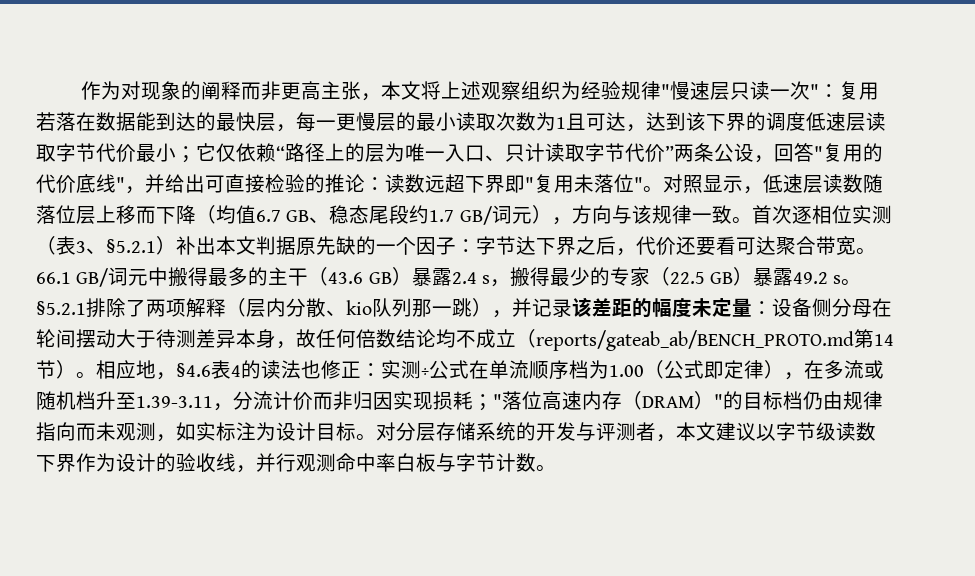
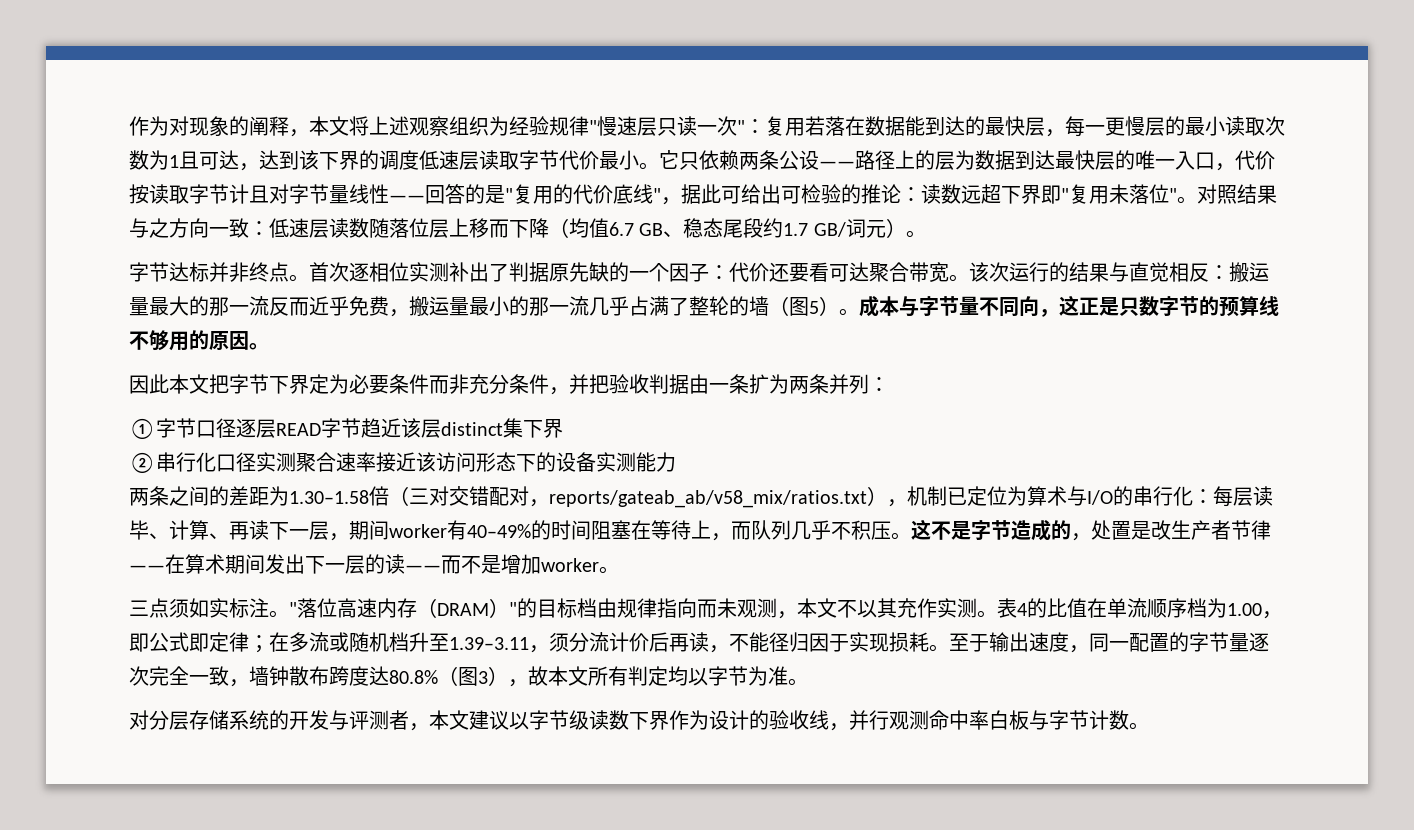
- 作为对现象的阐释而非更高主张，本文将上述观察组织为经验规律"慢速层只读一次"：
+ 作为对现象的阐释，本文将上述观察组织为经验规律"慢速层只读一次"：
- 复用若落在数据能到达的最快层，每一更慢层的最小读取次数为1且可达，达到该下界的调度低速层读取字节代价最小；它仅依赖“路径上的层为唯一入口、只计读取字节代价”两条公设，回答"复用的代价底线"，并给出可直接检验的推论：
+ 复用若落在数据能到达的最快层，每一更慢层的最小读取次数为1且可达，达到该下界的调度低速层读取字节代价最小。它只依赖两条公设——路径上的层为数据到达最快层的唯一入口，代价按读取字节计且对字节量线性——回答的是"复用的代价底线"，据此可给出可检验的推论：
- 对照显示，低速层读数随落位层上移而下降（均值6.7 GB、稳态尾段约1.7 GB/词元），方向与该规律一致。首次逐相位实测（表3、§5.2.1）补出本文判据原先缺的一个因子：字节达下界之后，代价还要看可达聚合带宽。
+ 对照结果与之方向一致：低速层读数随落位层上移而下降（均值6.7 GB、稳态尾段约1.7 GB/词元）。
+ 字节达标并非终点。首次逐相位实测补出了判据原先缺的一个因子：代价还要看可达聚合带宽。
- 66.1 GB/词元中搬得最多的主干（43.6 GB）暴露2.4 s，搬得最少的专家（22.5 GB）暴露49.2 s。§5.2.1排除了两项解释（层内分散、kio队列那一跳），并记录该差距的幅度未定量：设备侧分母在轮间摆动大于待测差异本身，故任何倍数结论均不成立（reports/gateab_ab/BENCH_PROTO.md第14节）。相应地，§4.6表4的读法也修正：实测÷公式在单流顺序档为1.00（公式即定律），在多流或随机档升至1.39-3.11，分流计价而非归因实现损耗；"落位高速内存（DRAM）"的目标档仍由规律指向而未观测，如实标注为设计目标。对分层存储系统的开发与评测者，本文建议以字节级读数下界作为设计的验收线，并行观测命中率白板与字节计数。
+ 该次运行的结果与直觉相反：搬运量最大的那一流反而近乎免费，搬运量最小的那一流几乎占满了整轮的墙（图5）。成本与字节量不同向，这正是只数字节的预算线不够用的原因。
+ 因此本文把字节下界定为必要条件而非充分条件，并把验收判据由一条扩为两条并列：
+ ①字节口径逐层READ字节趋近该层distinct集下界
+ ②串行化口径实测聚合速率接近该访问形态下的设备实测能力
+ 两条之间的差距为1.30–1.58倍（三对交错配对，reports/gateab_ab/v58_mix/ratios.txt），机制已定位为算术与I/O的串行化：每层读毕、计算、再读下一层，期间worker有40–49%的时间阻塞在等待上，而队列几乎不积压。这不是字节造成的，处置是改生产者节律——在算术期间发出下一层的读——而不是增加worker。
+ 三点须如实标注。"落位高速内存（DRAM）"的目标档由规律指向而未观测，本文不以其充作实测。表4的比值在单流顺序档为1.00，即公式即定律；在多流或随机档升至1.39–3.11，须分流计价后再读，不能径归因于实现损耗。至于输出速度，同一配置的字节量逐次完全一致，墙钟散布跨度达80.8%（图3），故本文所有判定均以字节为准。
+ 对分层存储系统的开发与评测者，本文建议以字节级读数下界作为设计的验收线，并行观测命中率白板与字节计数。

